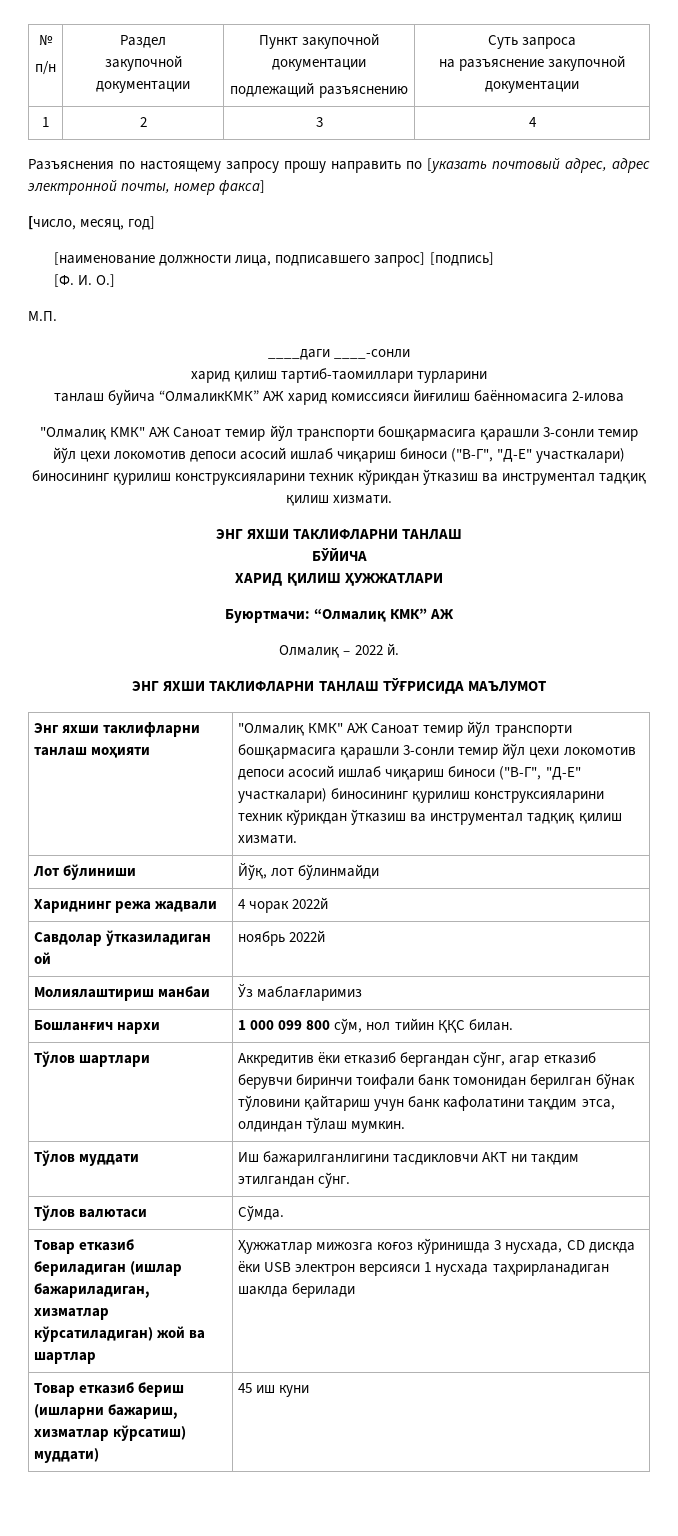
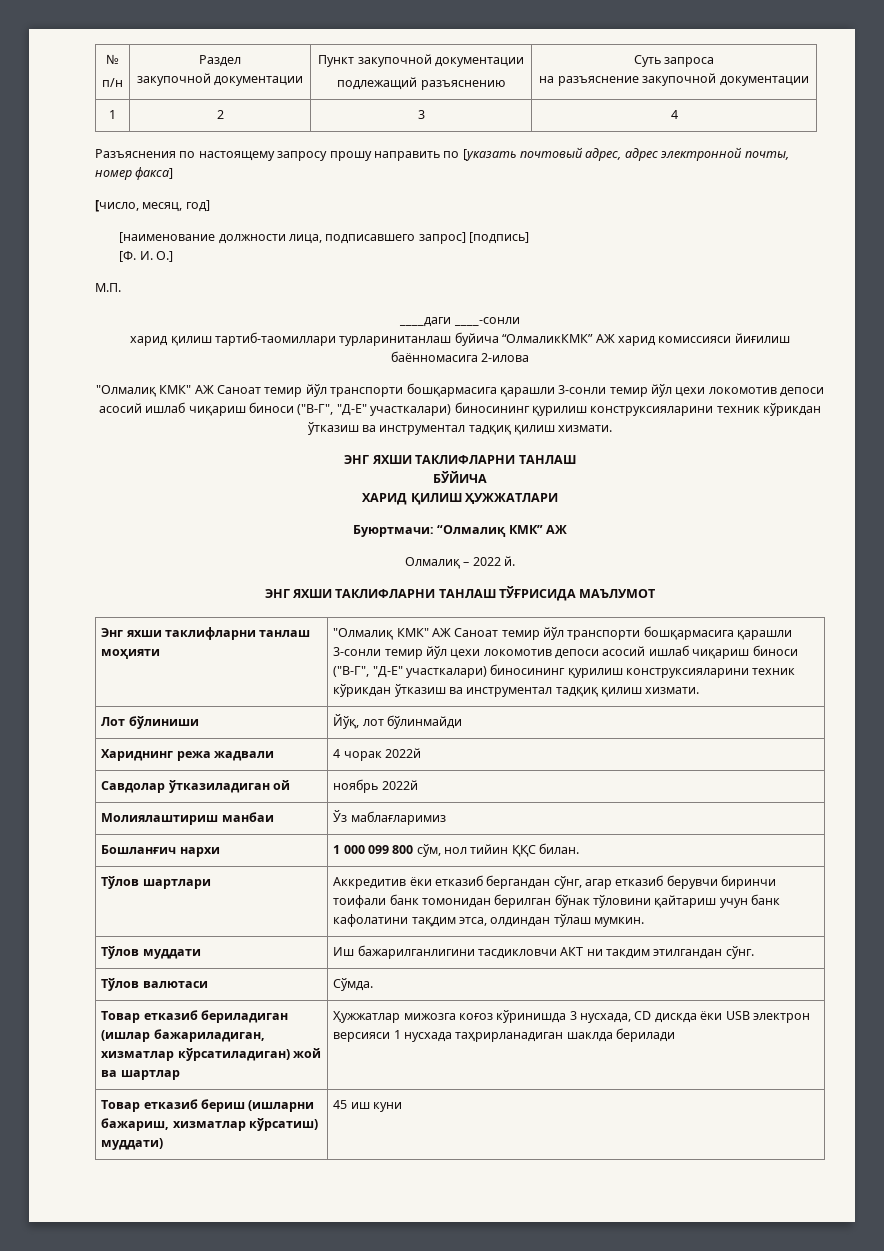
- харид қилиш тартиб-таомиллари турларини
- танлаш буйича “ОлмаликКМК” АЖ харид комиссияси йиғилиш баённомасига 2-илова
+ харид қилиш тартиб-таомиллари турларинитанлаш буйича “ОлмаликКМК” АЖ харид комиссияси йиғилиш баённомасига 2-илова

